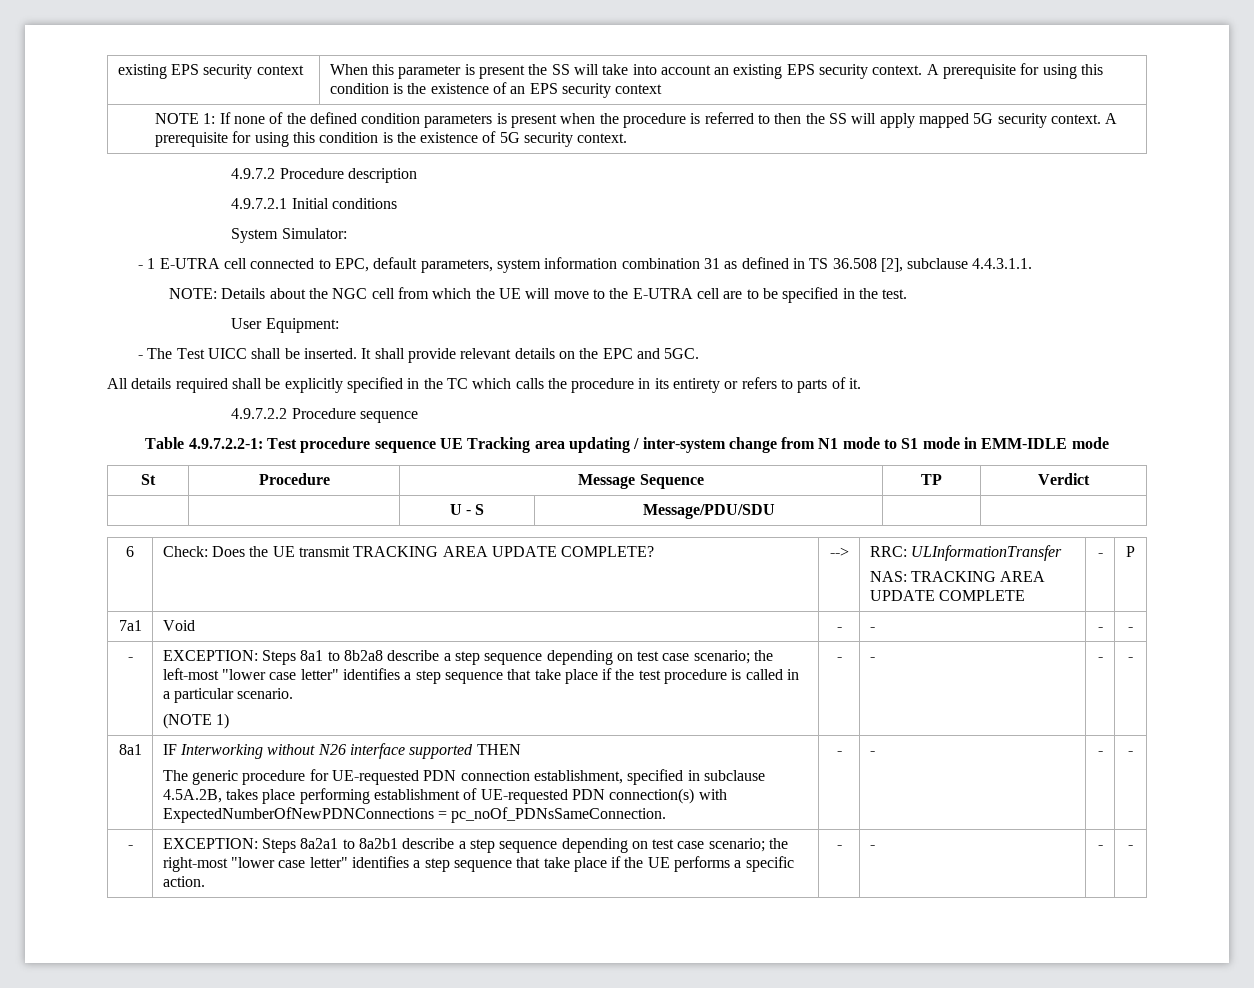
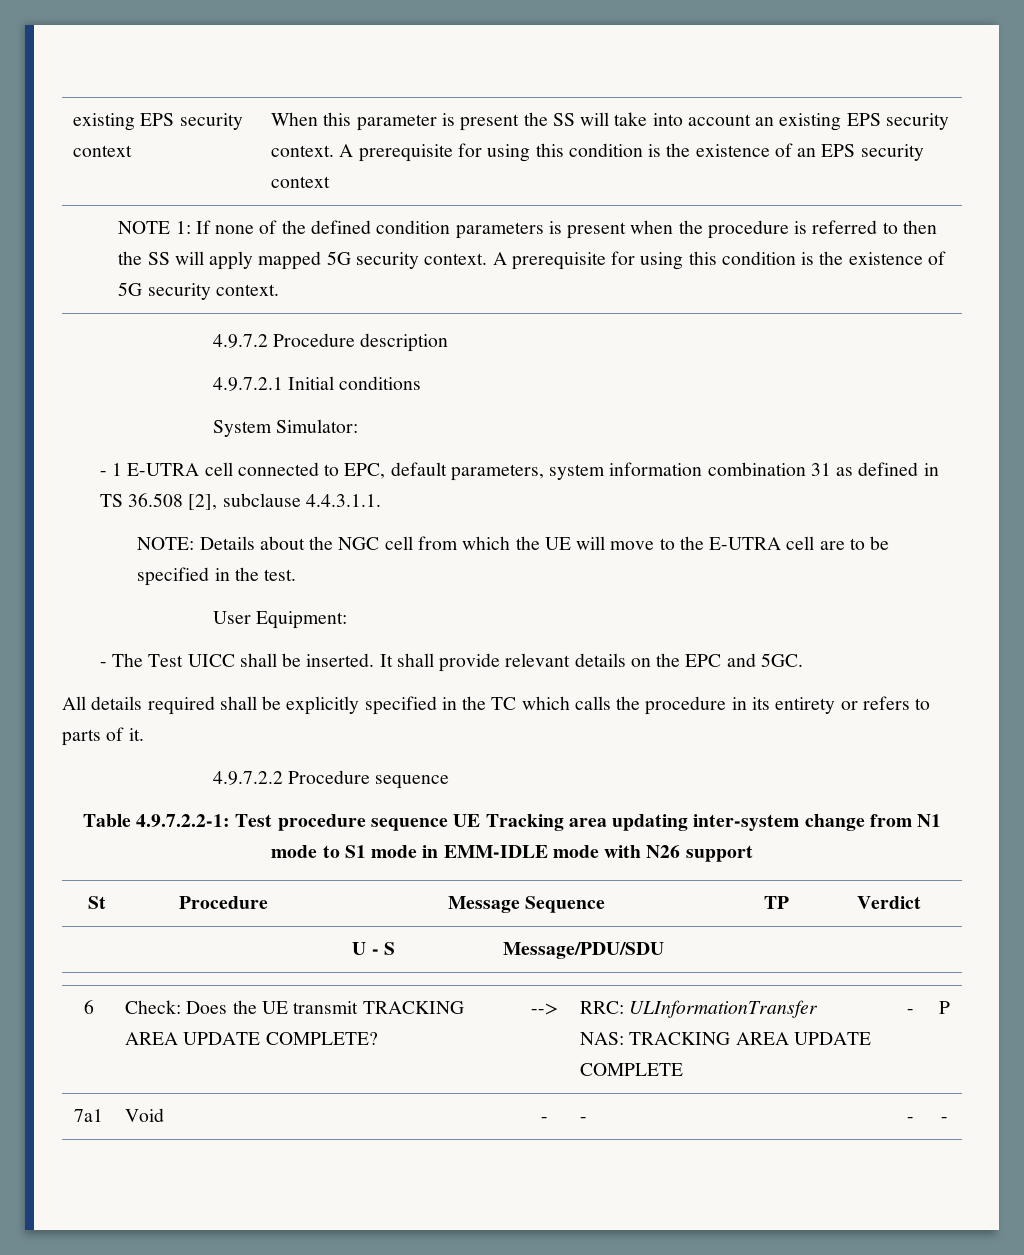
- Table 4.9.7.2.2-1: Test procedure sequence UE Tracking area updating / inter-system change from N1 mode to S1 mode in EMM-IDLE mode
+ Table 4.9.7.2.2-1: Test procedure sequence UE Tracking area updating inter-system change from N1 mode to S1 mode in EMM-IDLE mode with N26 support
- - | EXCEPTION: Steps 8a1 to 8b2a8 describe a step sequence depending on test case scenario; the left-most "lower case letter" identifies a step sequence that take place if the test procedure is called in a particular scenario.
- (NOTE 1) | - | - | - | -
- 8a1 | IF Interworking without N26 interface supported THEN
- The generic procedure for UE-requested PDN connection establishment, specified in subclause 4.5A.2B, takes place performing establishment of UE-requested PDN connection(s) with ExpectedNumberOfNewPDNConnections = pc_noOf_PDNsSameConnection. | - | - | - | -
- - | EXCEPTION: Steps 8a2a1 to 8a2b1 describe a step sequence depending on test case scenario; the right-most "lower case letter" identifies a step sequence that take place if the UE performs a specific action. | - | - | - | -

